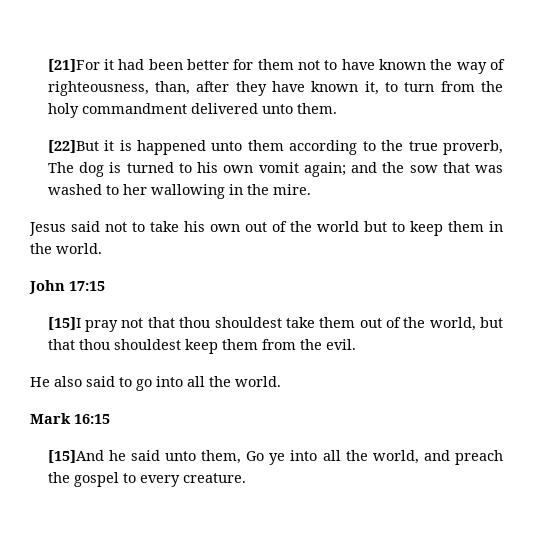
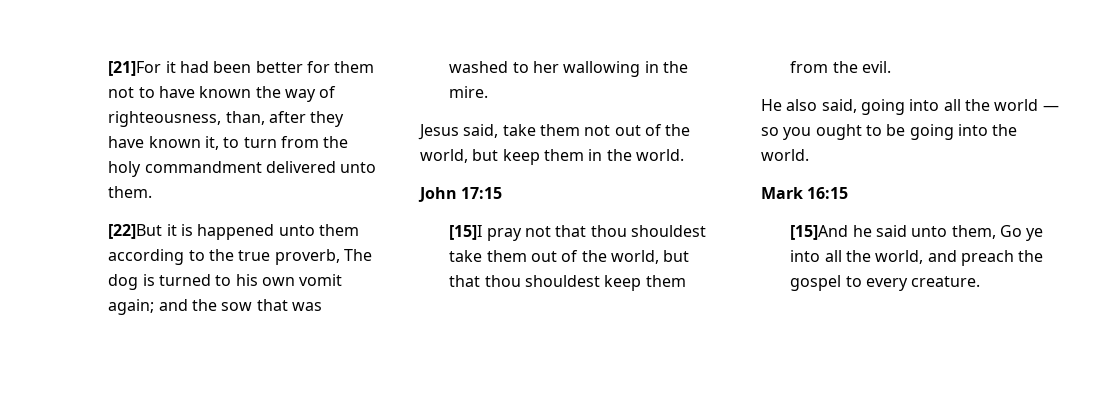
- Jesus said not to take his own out of the world but to keep them in the world.
+ Jesus said, take them not out of the world, but keep them in the world.
- He also said to go into all the world.
+ He also said, going into all the world — so you ought to be going into the world.

